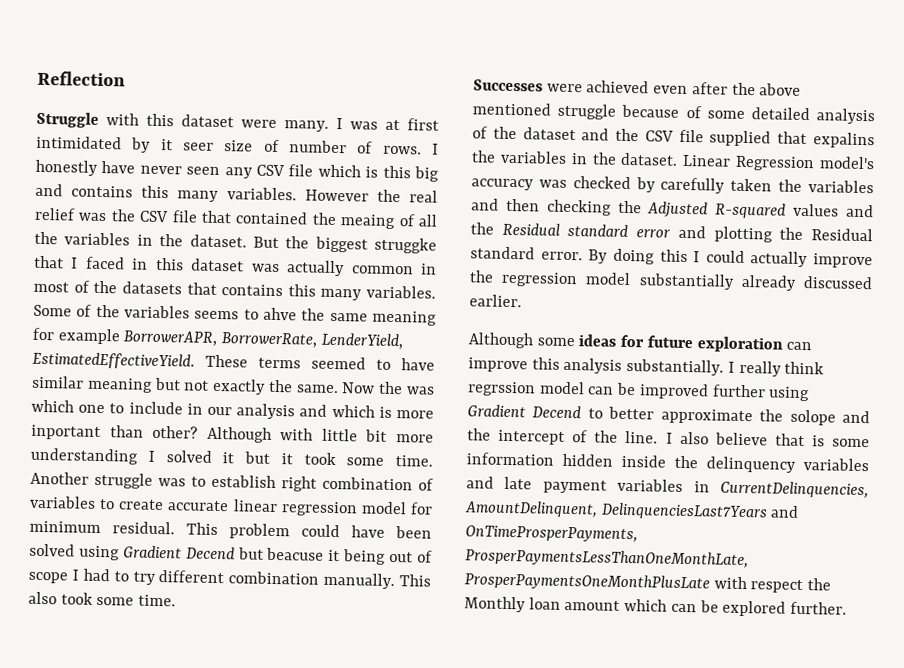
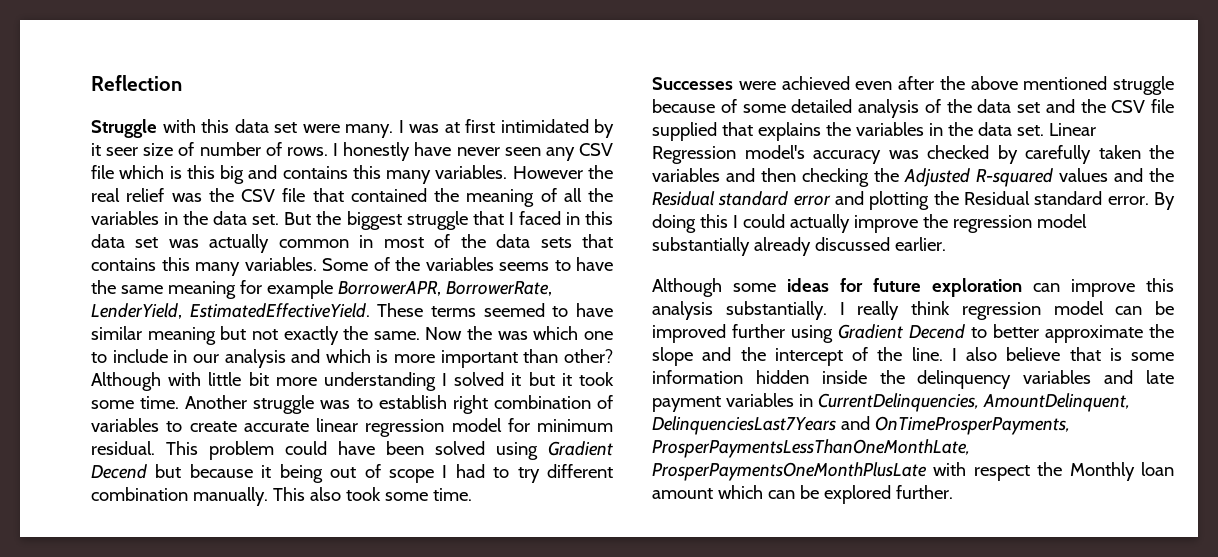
- Struggle with this dataset were many.
+ Struggle with this data set were many.
- However the real relief was the CSV file that contained the meaing of all the variables in the dataset.
+ However the real relief was the CSV file that contained the meaning of all the variables in the data set.
- But the biggest struggke that I faced in this dataset was actually common in most of the datasets that contains this many variables.
+ But the biggest struggle that I faced in this data set was actually common in most of the data sets that contains this many variables.
- Some of the variables seems to ahve the same meaning for example BorrowerAPR, BorrowerRate, LenderYield, EstimatedEffectiveYield.
+ Some of the variables seems to have the same meaning for example BorrowerAPR, BorrowerRate, LenderYield, EstimatedEffectiveYield.
- Now the was which one to include in our analysis and which is more inportant than other?
+ Now the was which one to include in our analysis and which is more important than other?
- This problem could have been solved using Gradient Decend but beacuse it being out of scope I had to try different combination manually.
+ This problem could have been solved using Gradient Decend but because it being out of scope I had to try different combination manually.
- Successes were achieved even after the above mentioned struggle because of some detailed analysis of the dataset and the CSV file supplied that expalins the variables in the dataset.
+ Successes were achieved even after the above mentioned struggle because of some detailed analysis of the data set and the CSV file supplied that explains the variables in the data set.
- I really think regrssion model can be improved further using Gradient Decend to better approximate the solope and the intercept of the line.
+ I really think regression model can be improved further using Gradient Decend to better approximate the slope and the intercept of the line.

